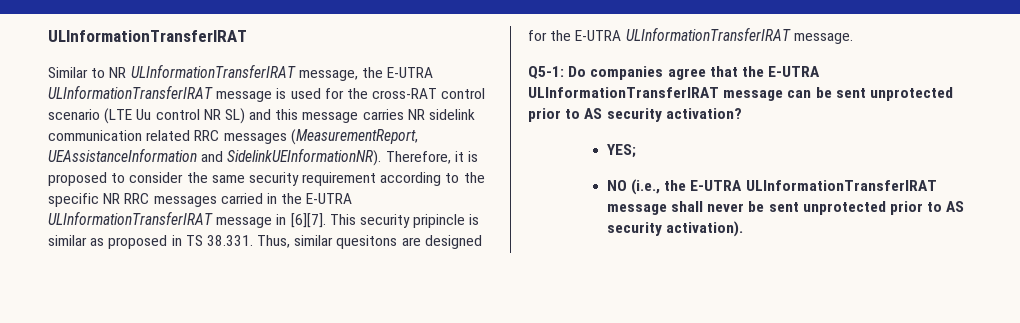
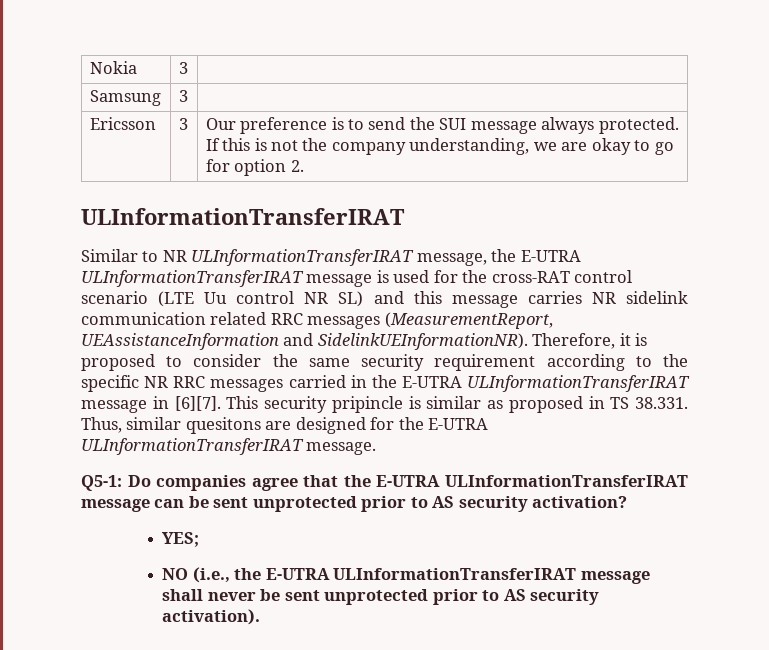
+ Nokia | 3 |
+ Samsung | 3 |
+ Ericsson | 3 | Our preference is to send the SUI message always protected. If this is not the company understanding, we are okay to go for option 2.

